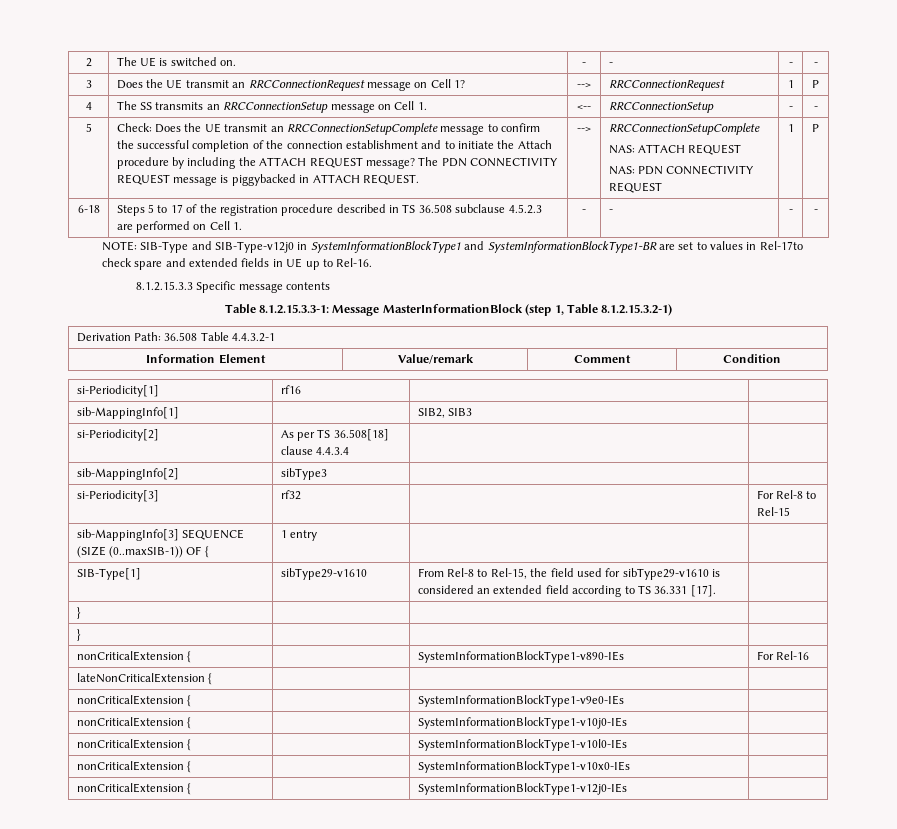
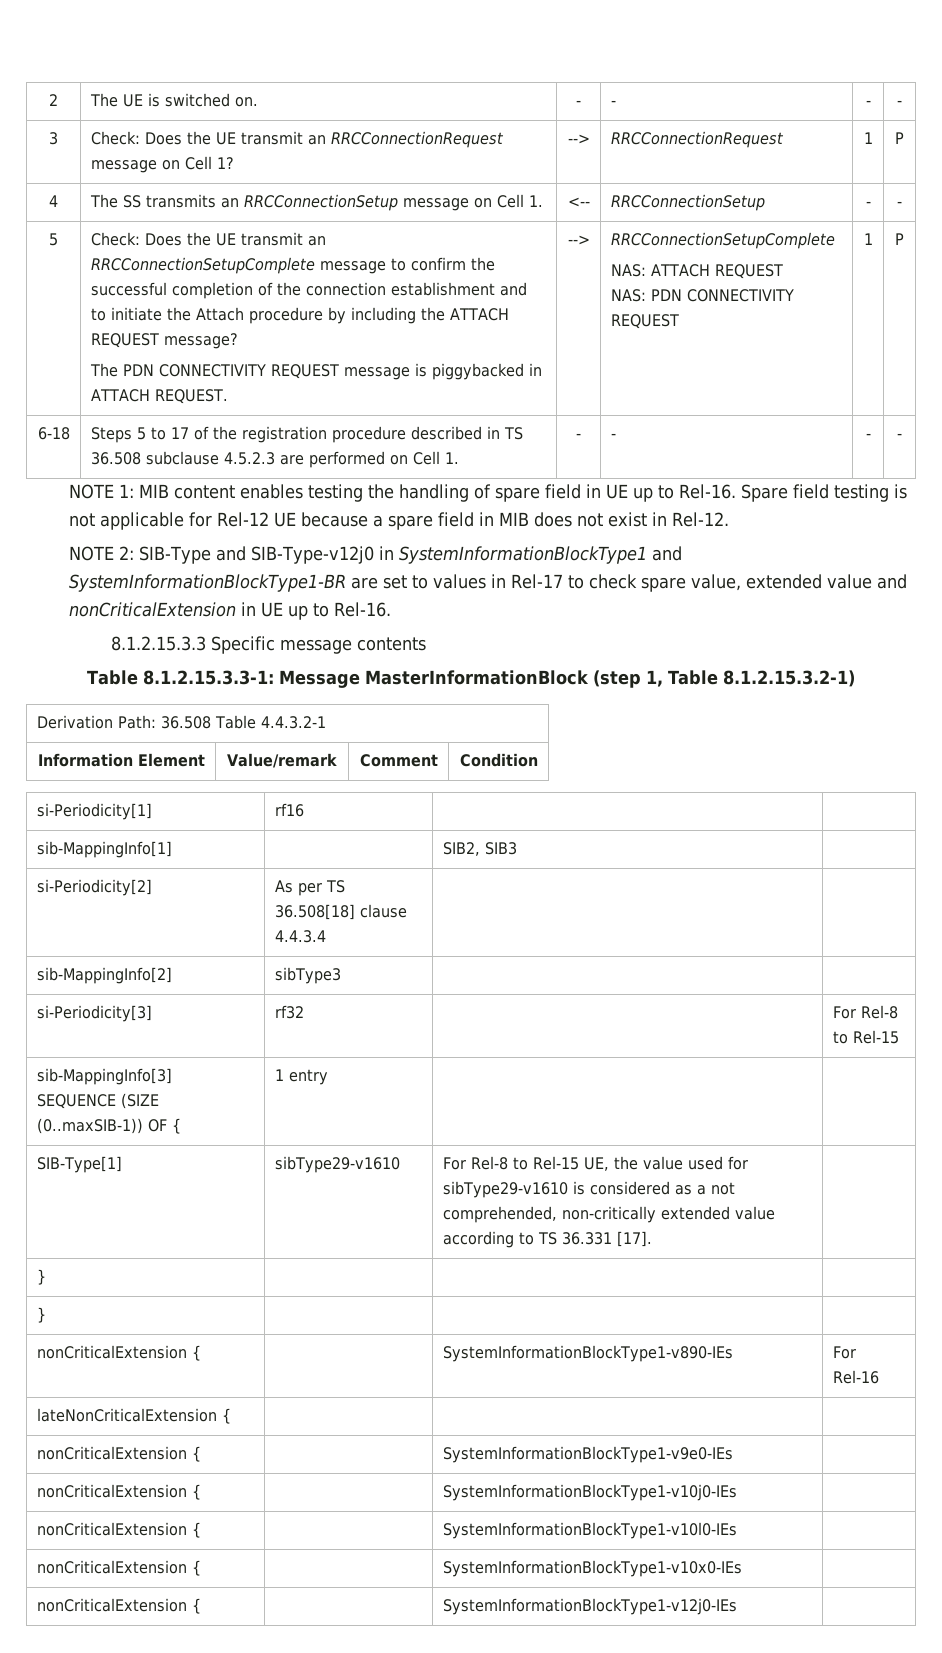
- 3 | Does the UE transmit an RRCConnectionRequest message on Cell 1? | --> | RRCConnectionRequest | 1 | P
+ 3 | Check: Does the UE transmit an RRCConnectionRequest message on Cell 1? | --> | RRCConnectionRequest | 1 | P
- Check: Does the UE transmit an RRCConnectionSetupComplete message to confirm the successful completion of the connection establishment and to initiate the Attach procedure by including the ATTACH REQUEST message? The PDN CONNECTIVITY REQUEST message is piggybacked in ATTACH REQUEST.
+ Check: Does the UE transmit an RRCConnectionSetupComplete message to confirm the successful completion of the connection establishment and to initiate the Attach procedure by including the ATTACH REQUEST message?
+ The PDN CONNECTIVITY REQUEST message is piggybacked in ATTACH REQUEST.
- NOTE: SIB-Type and SIB-Type-v12j0 in SystemInformationBlockType1 and SystemInformationBlockType1-BR are set to values in Rel-17to check spare and extended fields in UE up to Rel-16.
+ NOTE 1: MIB content enables testing the handling of spare field in UE up to Rel-16. Spare field testing is not applicable for Rel-12 UE because a spare field in MIB does not exist in Rel-12.
+ NOTE 2: SIB-Type and SIB-Type-v12j0 in SystemInformationBlockType1 and SystemInformationBlockType1-BR are set to values in Rel-17 to check spare value, extended value and nonCriticalExtension in UE up to Rel-16.
- SIB-Type[1] | sibType29-v1610 | From Rel-8 to Rel-15, the field used for sibType29-v1610 is considered an extended field according to TS 36.331 [17]. |
+ SIB-Type[1] | sibType29-v1610 | For Rel-8 to Rel-15 UE, the value used for sibType29-v1610 is considered as a not comprehended, non-critically extended value according to TS 36.331 [17]. |

